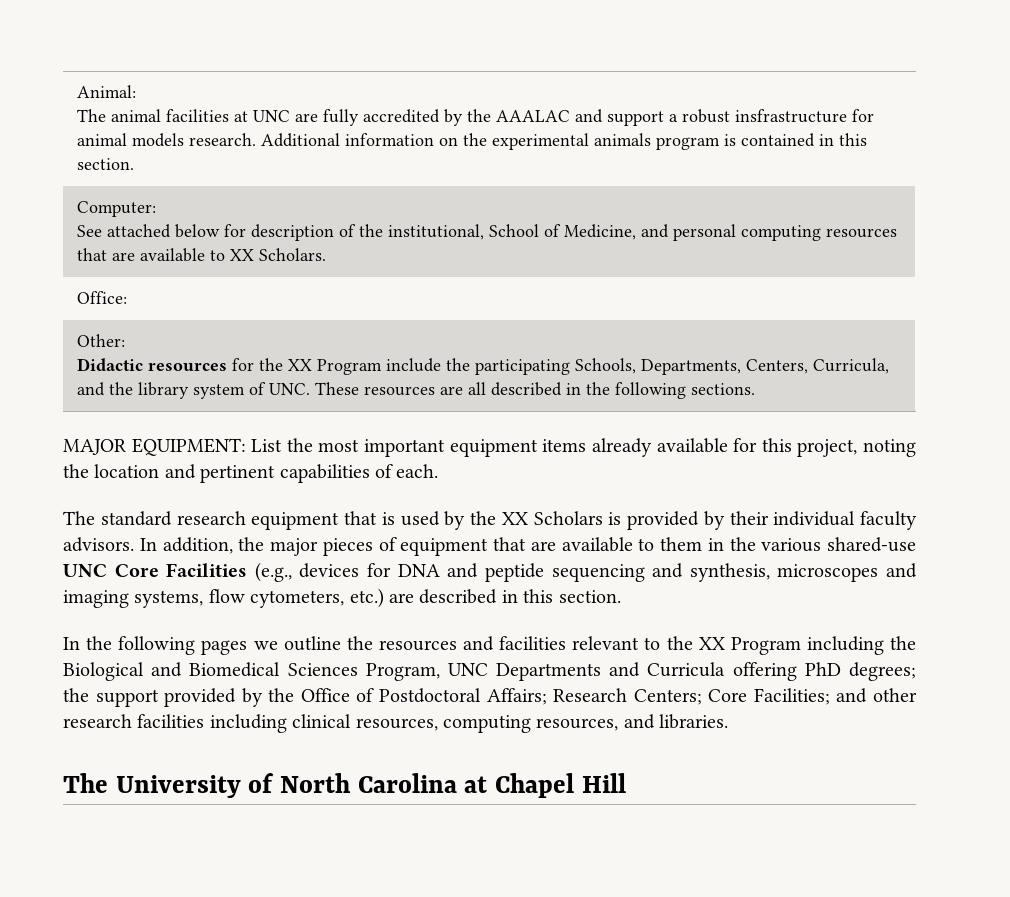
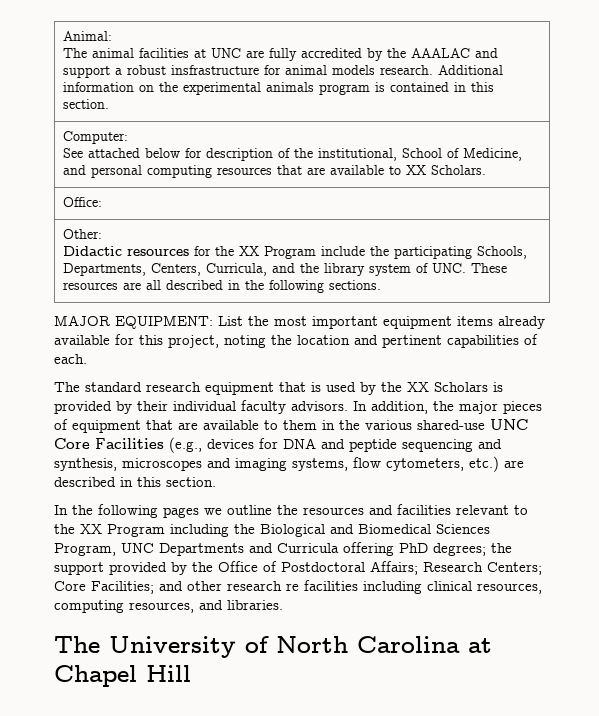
- In the following pages we outline the resources and facilities relevant to the XX Program including the Biological and Biomedical Sciences Program, UNC Departments and Curricula offering PhD degrees; the support provided by the Office of Postdoctoral Affairs; Research Centers; Core Facilities; and other research facilities including clinical resources, computing resources, and libraries.
+ In the following pages we outline the resources and facilities relevant to the XX Program including the Biological and Biomedical Sciences Program, UNC Departments and Curricula offering PhD degrees; the support provided by the Office of Postdoctoral Affairs; Research Centers; Core Facilities; and other research re facilities including clinical resources, computing resources, and libraries.

